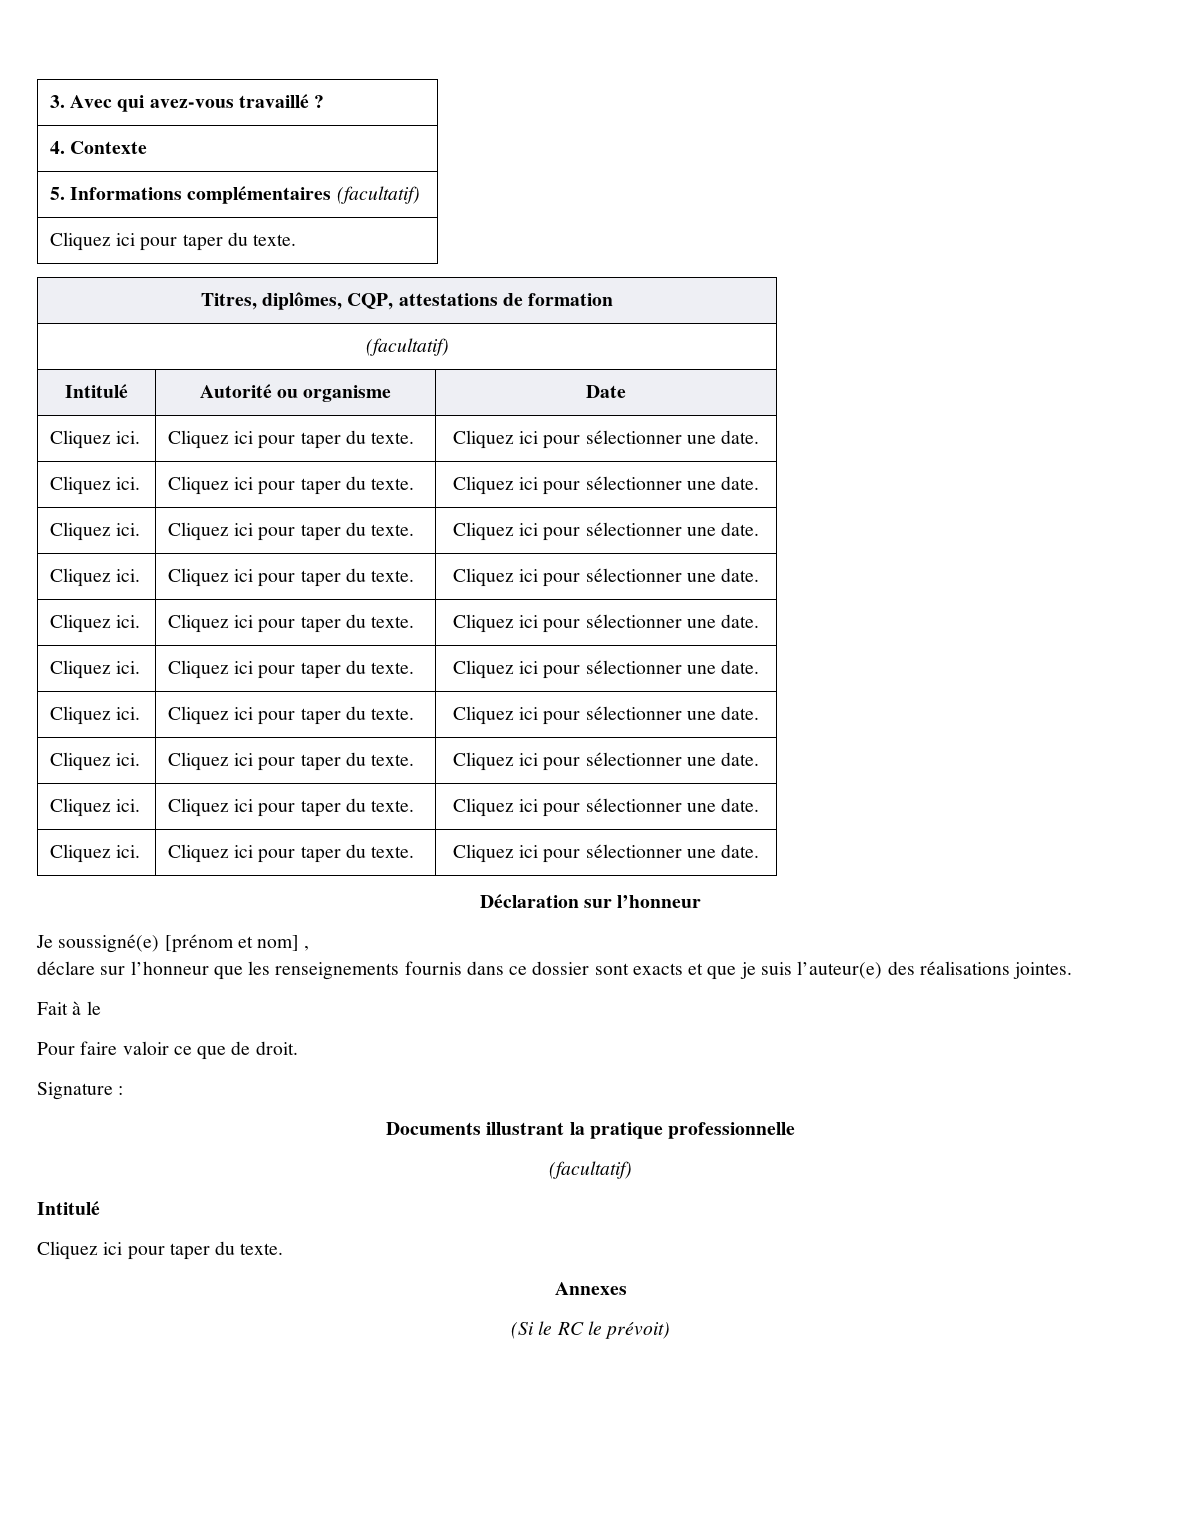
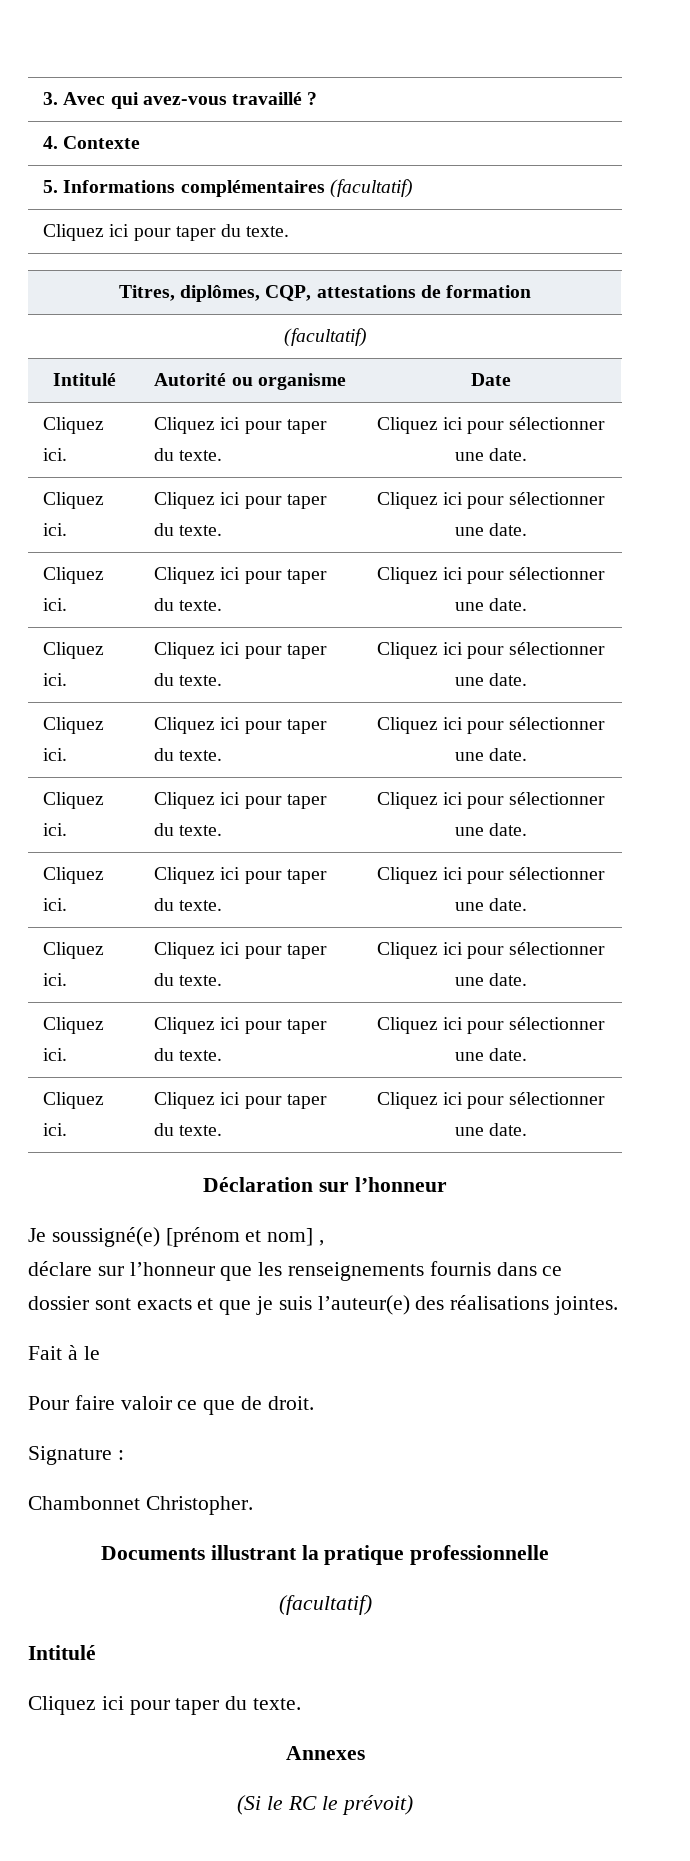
+ Chambonnet Christopher.

